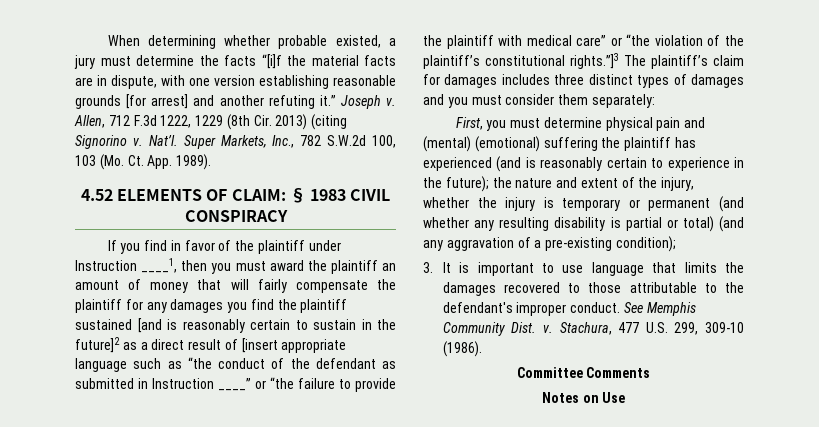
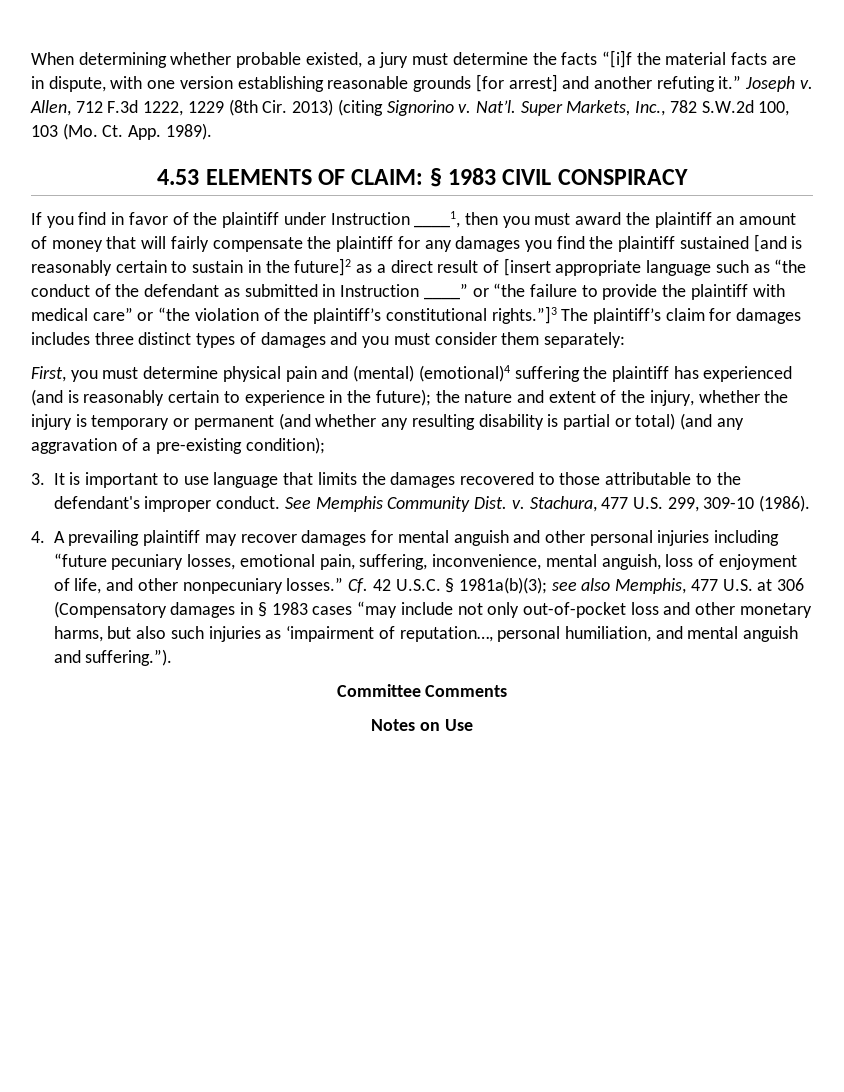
- 4.52 ELEMENTS OF CLAIM: § 1983 CIVIL CONSPIRACY
+ 4.53 ELEMENTS OF CLAIM: § 1983 CIVIL CONSPIRACY
- First, you must determine physical pain and (mental) (emotional) suffering the plaintiff has experienced (and is reasonably certain to experience in the future); the nature and extent of the injury, whether the injury is temporary or permanent (and whether any resulting disability is partial or total) (and any aggravation of a pre-existing condition);
+ First, you must determine physical pain and (mental) (emotional)4 suffering the plaintiff has experienced (and is reasonably certain to experience in the future); the nature and extent of the injury, whether the injury is temporary or permanent (and whether any resulting disability is partial or total) (and any aggravation of a pre-existing condition);
+ 4. A prevailing plaintiff may recover damages for mental anguish and other personal injuries including “future pecuniary losses, emotional pain, suffering, inconvenience, mental anguish, loss of enjoyment of life, and other nonpecuniary losses.” Cf. 42 U.S.C. § 1981a(b)(3); see also Memphis, 477 U.S. at 306 (Compensatory damages in § 1983 cases “may include not only out-of-pocket loss and other monetary harms, but also such injuries as ‘impairment of reputation…, personal humiliation, and mental anguish and suffering.”).

